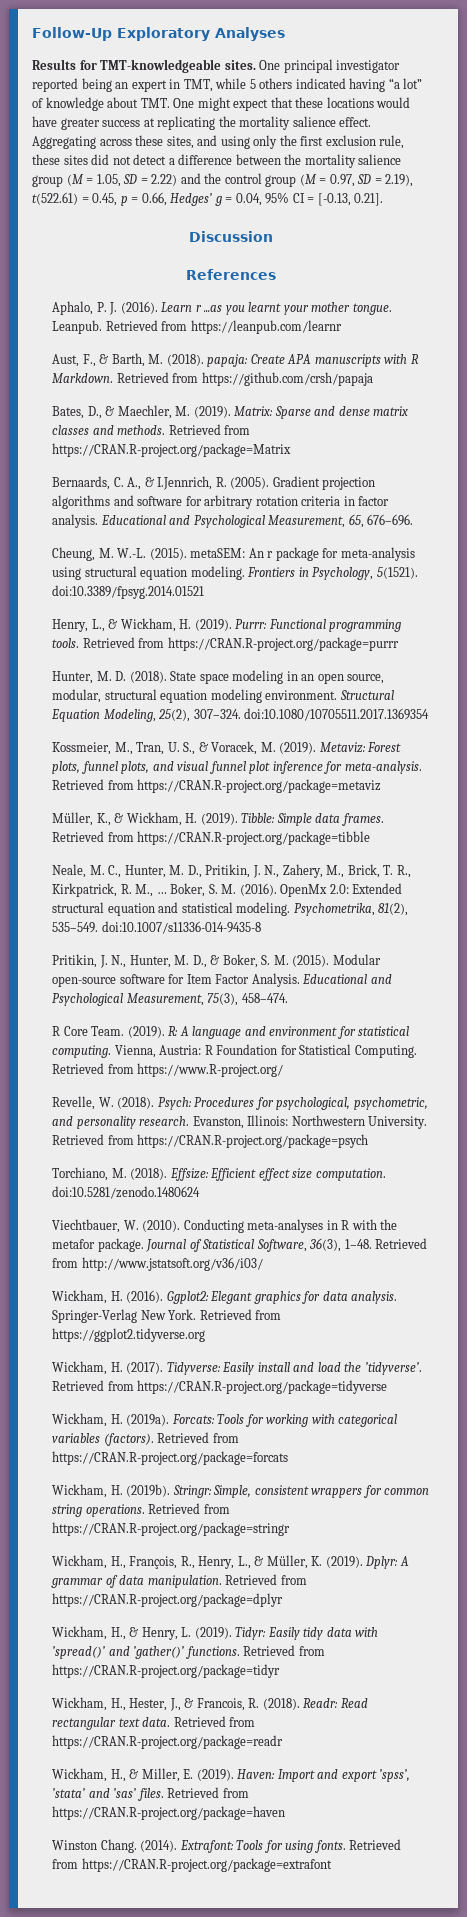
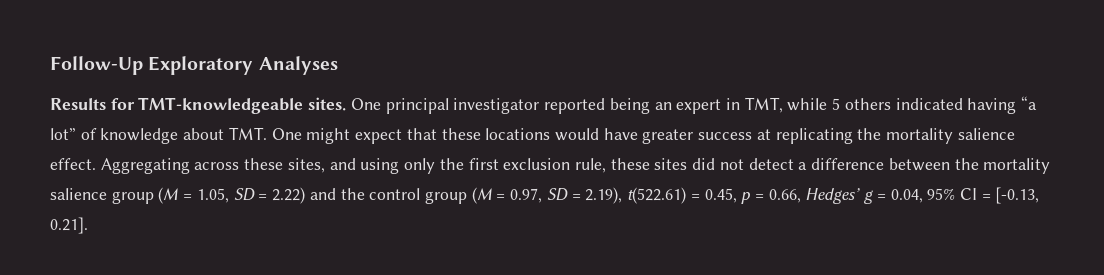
- Discussion
- References
- Aphalo, P. J. (2016). Learn r ...as you learnt your mother tongue. Leanpub. Retrieved from https://leanpub.com/learnr
- Aust, F., & Barth, M. (2018). papaja: Create APA manuscripts with R Markdown. Retrieved from https://github.com/crsh/papaja
- Bates, D., & Maechler, M. (2019). Matrix: Sparse and dense matrix classes and methods. Retrieved from https://CRAN.R-project.org/package=Matrix
- Bernaards, C. A., & I.Jennrich, R. (2005). Gradient projection algorithms and software for arbitrary rotation criteria in factor analysis. Educational and Psychological Measurement, 65, 676–696.
- Cheung, M. W.-L. (2015). metaSEM: An r package for meta-analysis using structural equation modeling. Frontiers in Psychology, 5(1521). doi:10.3389/fpsyg.2014.01521
- Henry, L., & Wickham, H. (2019). Purrr: Functional programming tools. Retrieved from https://CRAN.R-project.org/package=purrr
- Hunter, M. D. (2018). State space modeling in an open source, modular, structural equation modeling environment. Structural Equation Modeling, 25(2), 307–324. doi:10.1080/10705511.2017.1369354
- Kossmeier, M., Tran, U. S., & Voracek, M. (2019). Metaviz: Forest plots, funnel plots, and visual funnel plot inference for meta-analysis. Retrieved from https://CRAN.R-project.org/package=metaviz
- Müller, K., & Wickham, H. (2019). Tibble: Simple data frames. Retrieved from https://CRAN.R-project.org/package=tibble
- Neale, M. C., Hunter, M. D., Pritikin, J. N., Zahery, M., Brick, T. R., Kirkpatrick, R. M., … Boker, S. M. (2016). OpenMx 2.0: Extended structural equation and statistical modeling. Psychometrika, 81(2), 535–549. doi:10.1007/s11336-014-9435-8
- Pritikin, J. N., Hunter, M. D., & Boker, S. M. (2015). Modular open-source software for Item Factor Analysis. Educational and Psychological Measurement, 75(3), 458–474.
- R Core Team. (2019). R: A language and environment for statistical computing. Vienna, Austria: R Foundation for Statistical Computing. Retrieved from https://www.R-project.org/
- Revelle, W. (2018). Psych: Procedures for psychological, psychometric, and personality research. Evanston, Illinois: Northwestern University. Retrieved from https://CRAN.R-project.org/package=psych
- Torchiano, M. (2018). Effsize: Efficient effect size computation. doi:10.5281/zenodo.1480624
- Viechtbauer, W. (2010). Conducting meta-analyses in R with the metafor package. Journal of Statistical Software, 36(3), 1–48. Retrieved from http://www.jstatsoft.org/v36/i03/
- Wickham, H. (2016). Ggplot2: Elegant graphics for data analysis. Springer-Verlag New York. Retrieved from https://ggplot2.tidyverse.org
- Wickham, H. (2017). Tidyverse: Easily install and load the ’tidyverse’. Retrieved from https://CRAN.R-project.org/package=tidyverse
- Wickham, H. (2019a). Forcats: Tools for working with categorical variables (factors). Retrieved from https://CRAN.R-project.org/package=forcats
- Wickham, H. (2019b). Stringr: Simple, consistent wrappers for common string operations. Retrieved from https://CRAN.R-project.org/package=stringr
- Wickham, H., François, R., Henry, L., & Müller, K. (2019). Dplyr: A grammar of data manipulation. Retrieved from https://CRAN.R-project.org/package=dplyr
- Wickham, H., & Henry, L. (2019). Tidyr: Easily tidy data with ’spread()’ and ’gather()’ functions. Retrieved from https://CRAN.R-project.org/package=tidyr
- Wickham, H., Hester, J., & Francois, R. (2018). Readr: Read rectangular text data. Retrieved from https://CRAN.R-project.org/package=readr
- Wickham, H., & Miller, E. (2019). Haven: Import and export ’spss’, ’stata’ and ’sas’ files. Retrieved from https://CRAN.R-project.org/package=haven
- Winston Chang. (2014). Extrafont: Tools for using fonts. Retrieved from https://CRAN.R-project.org/package=extrafont

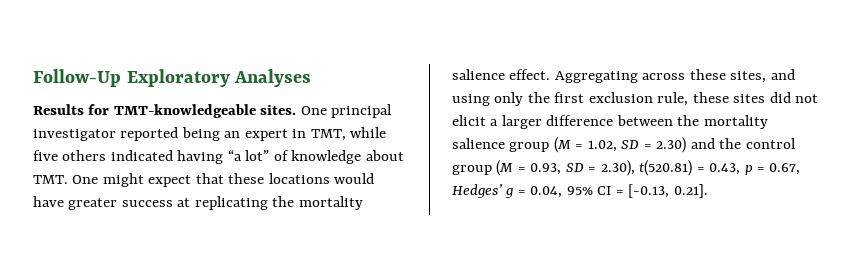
- One principal investigator reported being an expert in TMT, while 5 others indicated having “a lot” of knowledge about TMT. One might expect that these locations would have greater success at replicating the mortality salience effect.
+ One principal investigator reported being an expert in TMT, while five others indicated having “a lot” of knowledge about TMT. One might expect that these locations would have greater success at replicating the mortality salience effect.
- Aggregating across these sites, and using only the first exclusion rule, these sites did not detect a difference between the mortality salience group (M = 1.05, SD = 2.22) and the control group (M = 0.97, SD = 2.19), t(522.61) = 0.45, p = 0.66, Hedges’ g = 0.04, 95% CI = [-0.13, 0.21].
+ Aggregating across these sites, and using only the first exclusion rule, these sites did not elicit a larger difference between the mortality salience group (M = 1.02, SD = 2.30) and the control group (M = 0.93, SD = 2.30), t(520.81) = 0.43, p = 0.67, Hedges’ g = 0.04, 95% CI = [-0.13, 0.21].

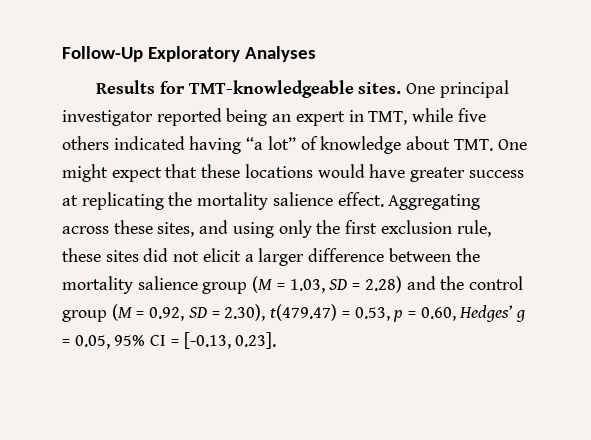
- Aggregating across these sites, and using only the first exclusion rule, these sites did not elicit a larger difference between the mortality salience group (M = 1.02, SD = 2.30) and the control group (M = 0.93, SD = 2.30), t(520.81) = 0.43, p = 0.67, Hedges’ g = 0.04, 95% CI = [-0.13, 0.21].
+ Aggregating across these sites, and using only the first exclusion rule, these sites did not elicit a larger difference between the mortality salience group (M = 1.03, SD = 2.28) and the control group (M = 0.92, SD = 2.30), t(479.47) = 0.53, p = 0.60, Hedges’ g = 0.05, 95% CI = [-0.13, 0.23].

